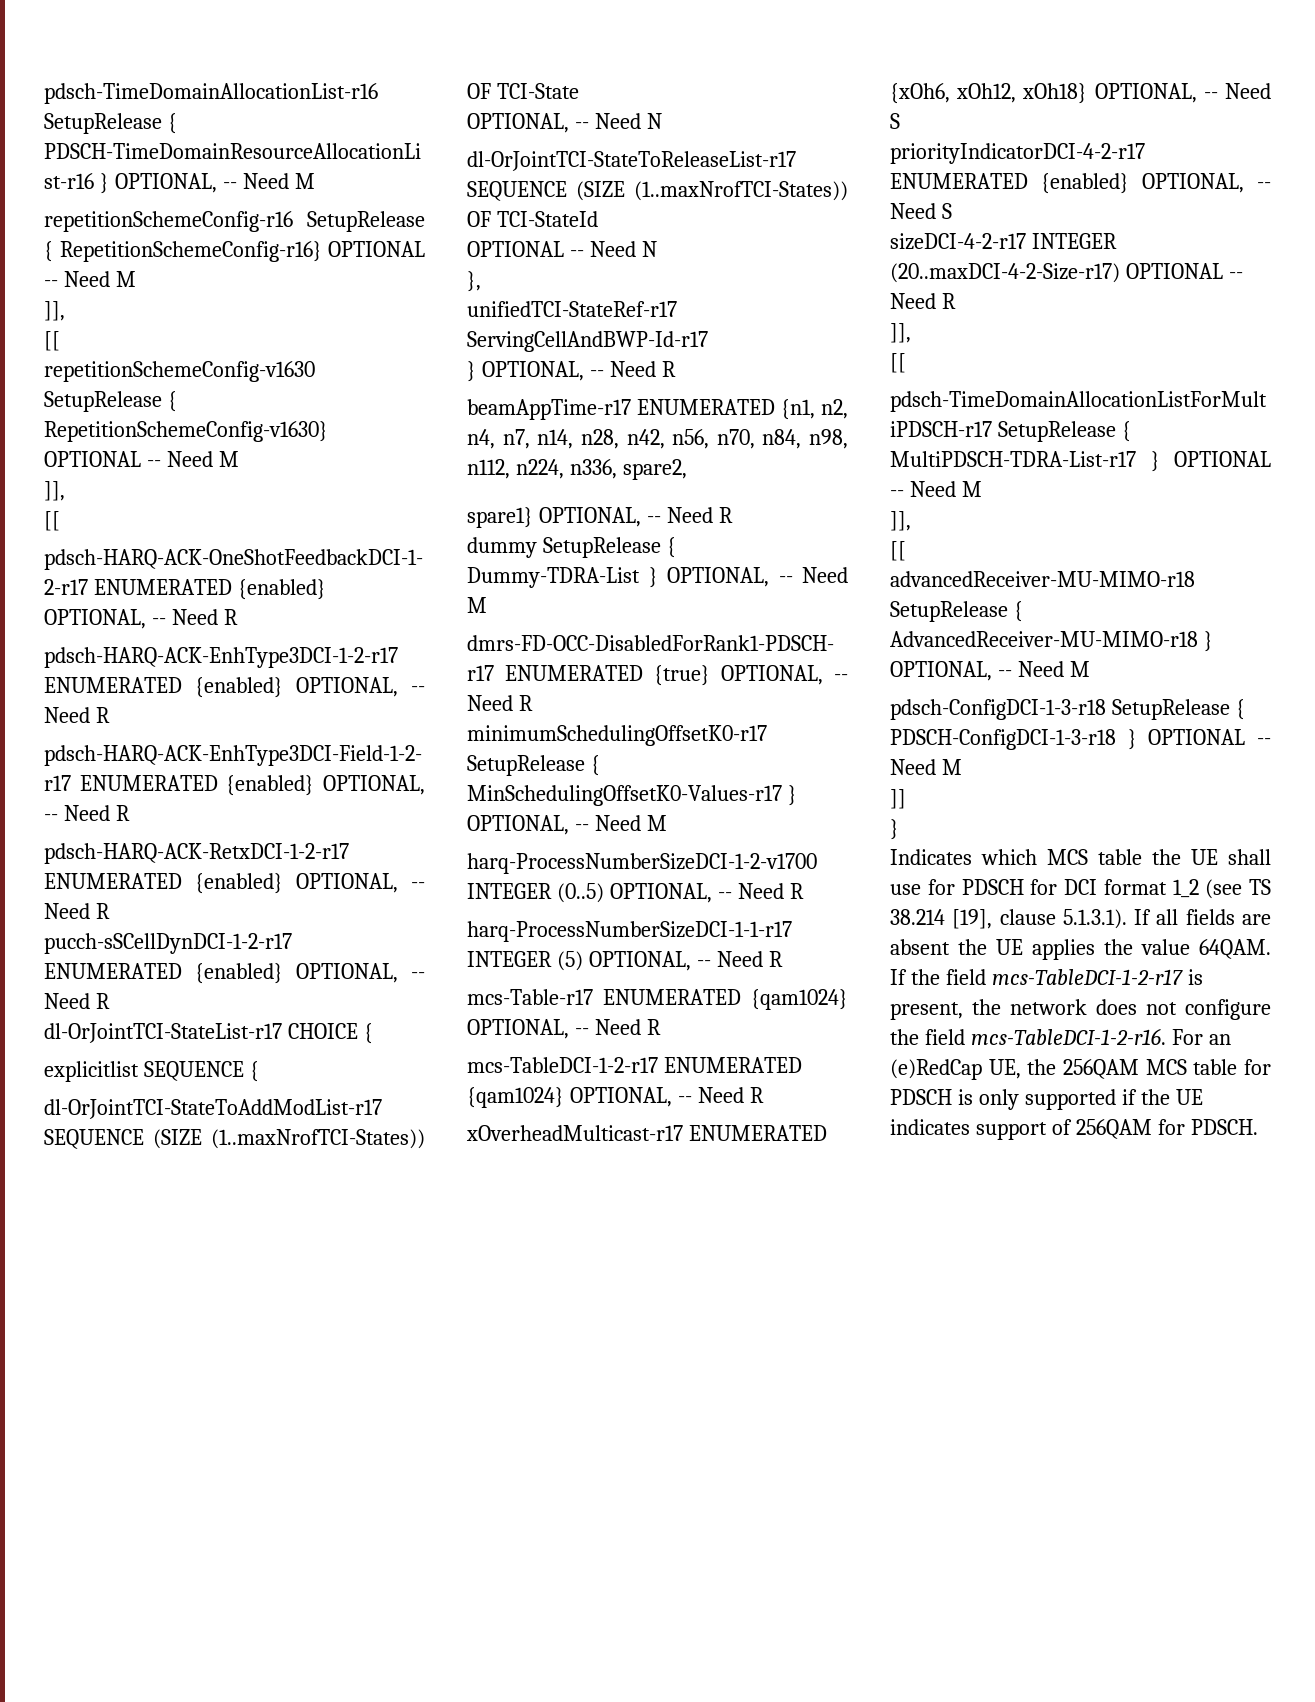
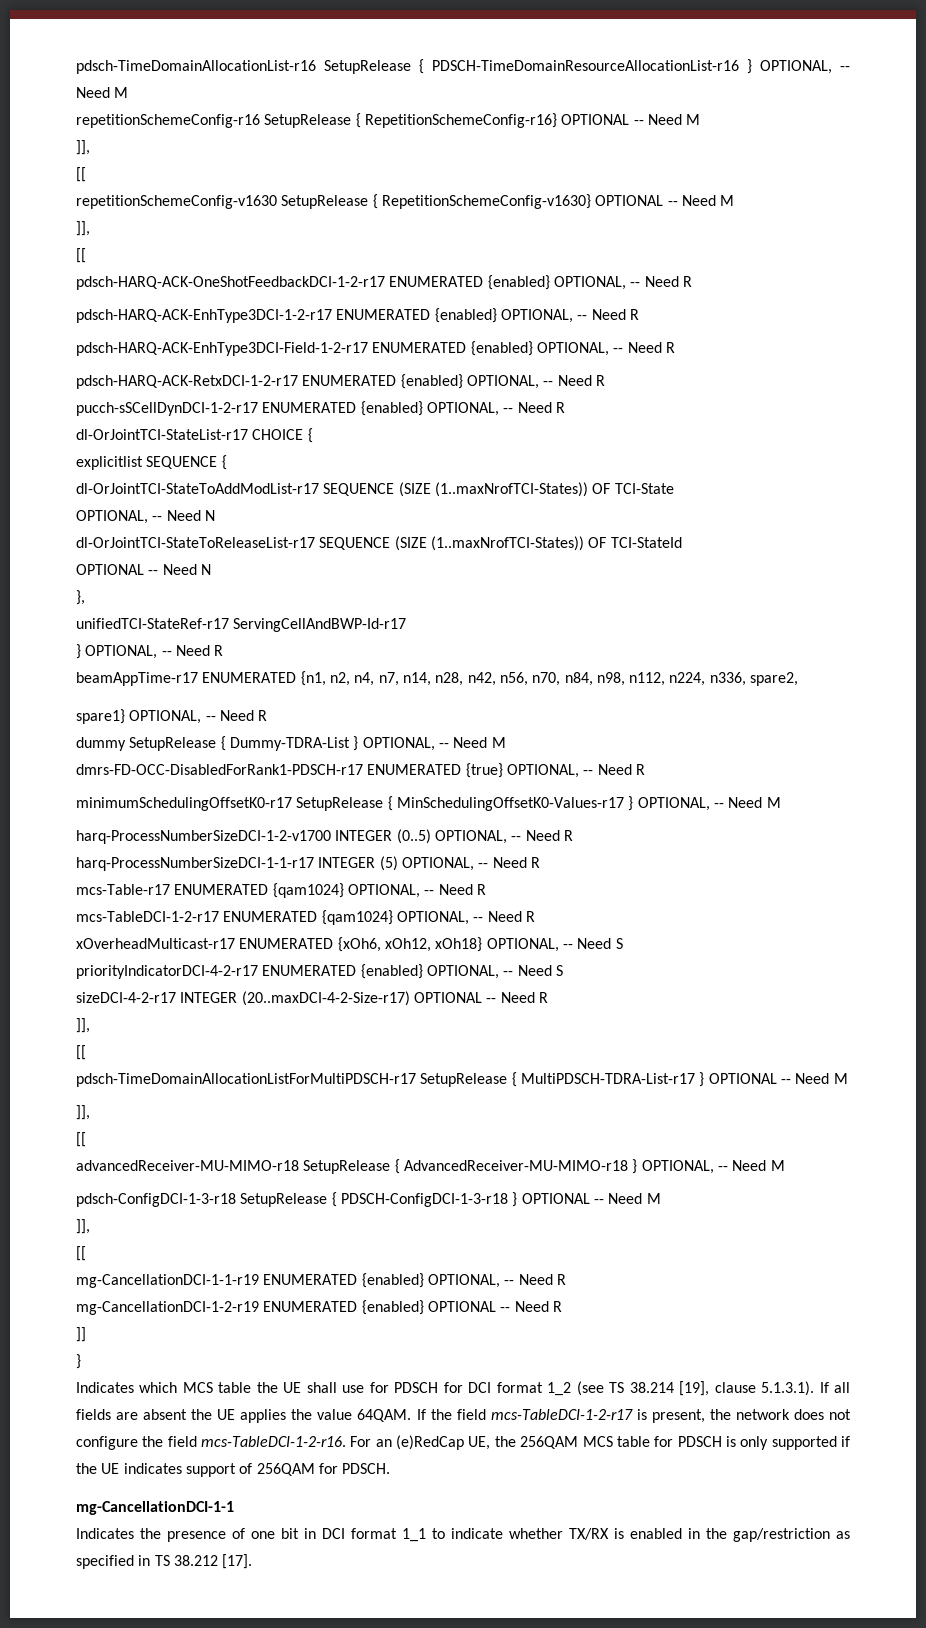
  pdsch-ConfigDCI-1-3-r18 SetupRelease { PDSCH-ConfigDCI-1-3-r18 } OPTIONAL -- Need M
+ ]],
+ [[
+ mg-CancellationDCI-1-1-r19 ENUMERATED {enabled} OPTIONAL, -- Need R
+ mg-CancellationDCI-1-2-r19 ENUMERATED {enabled} OPTIONAL -- Need R
+ mg-CancellationDCI-1-1
+ Indicates the presence of one bit in DCI format 1_1 to indicate whether TX/RX is enabled in the gap/restriction as specified in TS 38.212 [17].

